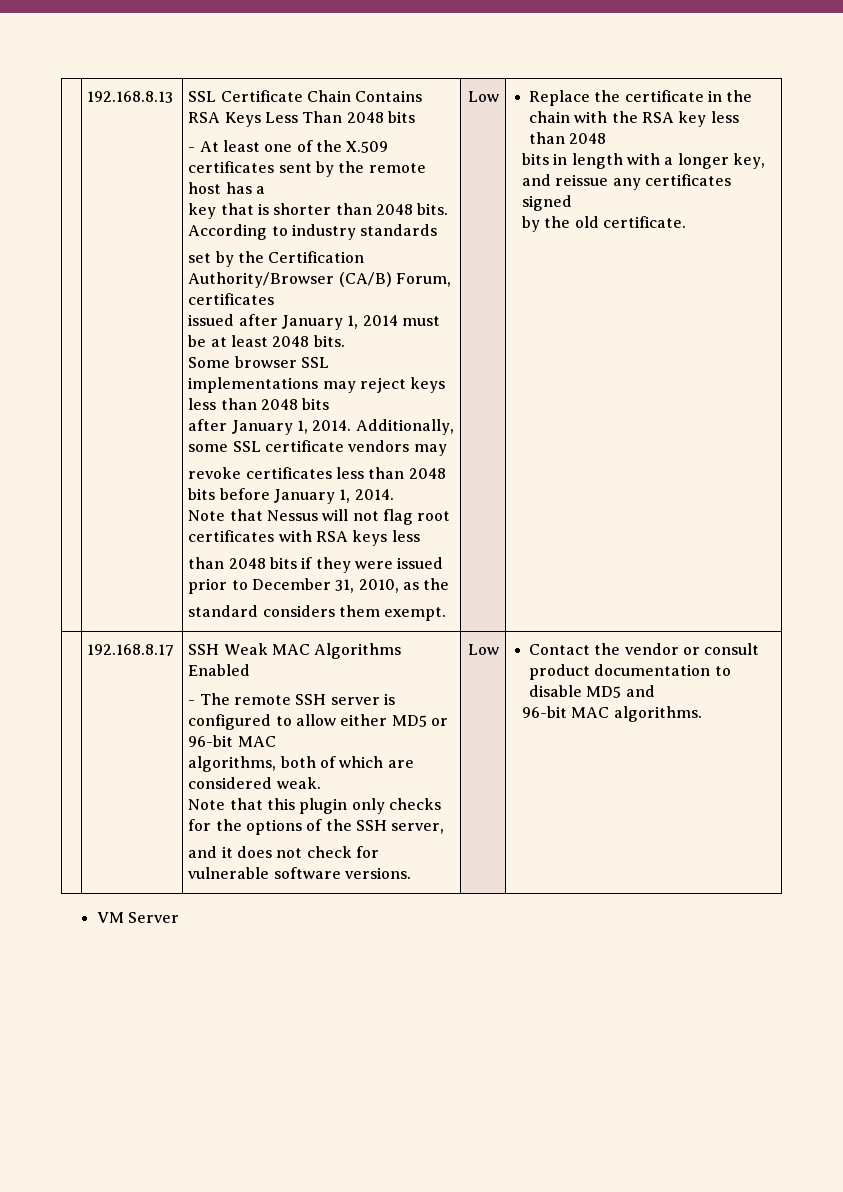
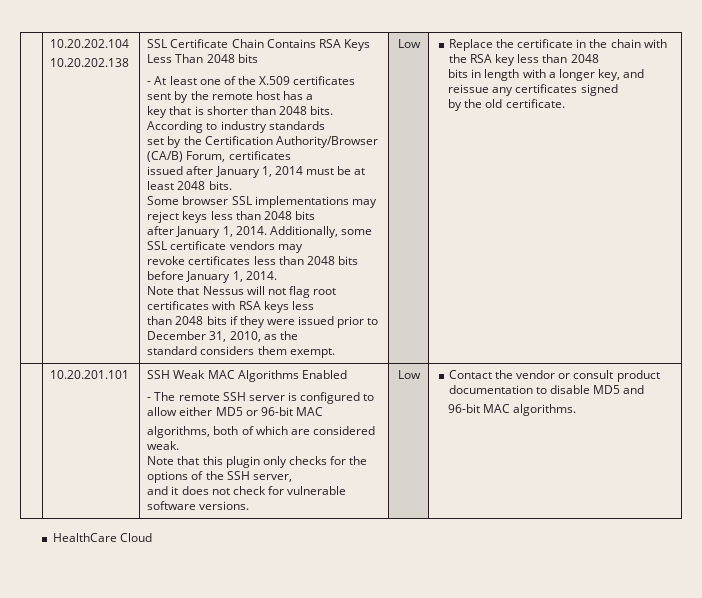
- 192.168.8.13
+ 10.20.202.104
+ 10.20.202.138
- 192.168.8.17
+ 10.20.201.101
- VM Server
+ HealthCare Cloud

